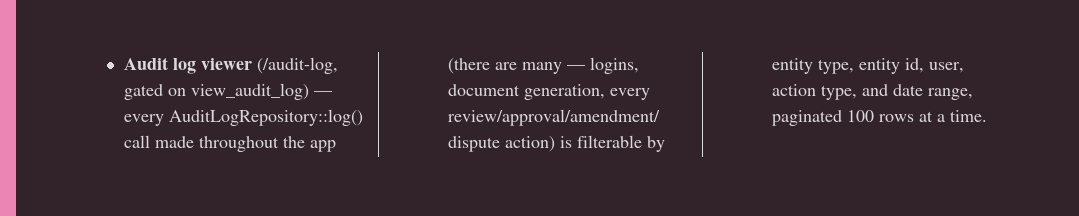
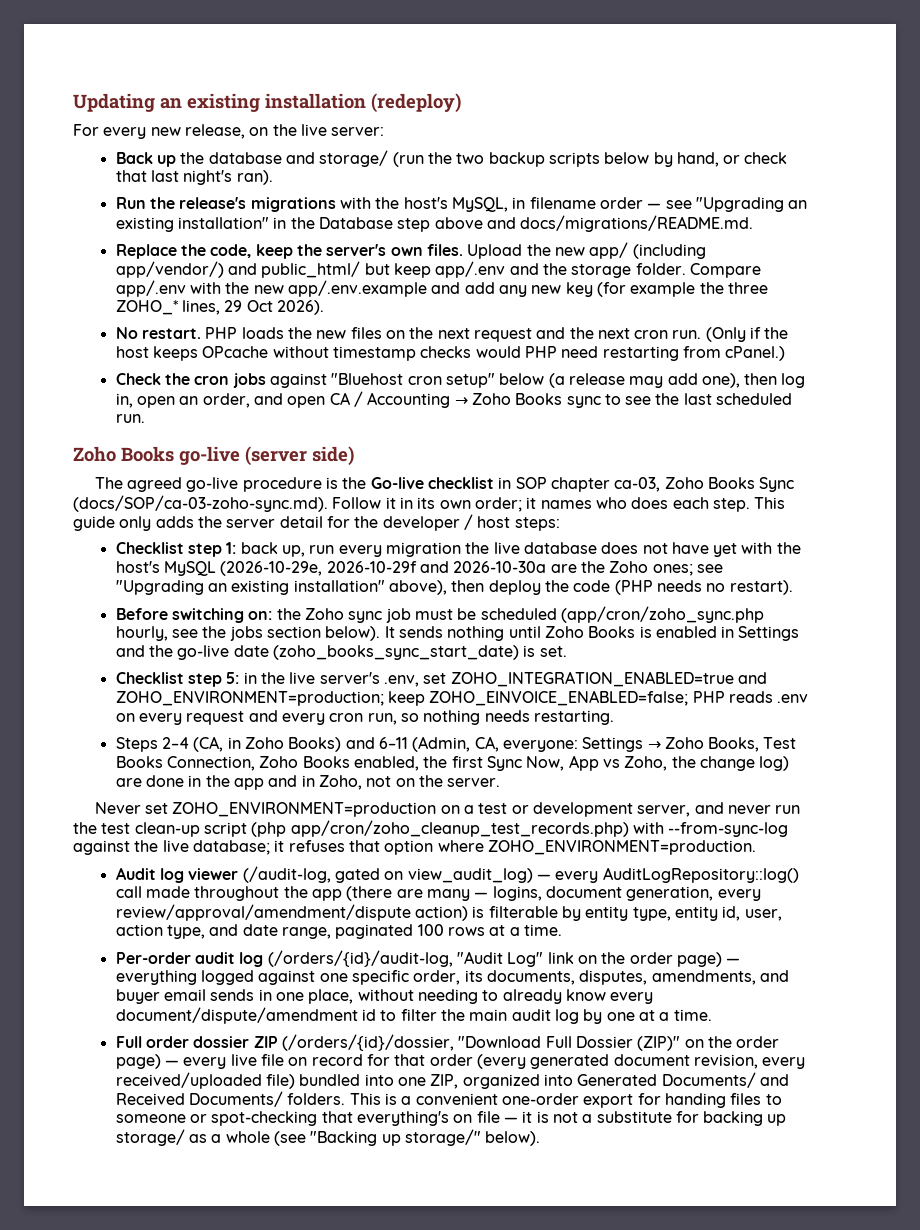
+ Updating an existing installation (redeploy)
+ For every new release, on the live server:
+ Back up the database and storage/ (run the two backup scripts below by hand, or check that last night's ran).
+ Run the release's migrations with the host's MySQL, in filename order — see "Upgrading an existing installation" in the Database step above and docs/migrations/README.md.
+ Replace the code, keep the server's own files. Upload the new app/ (including app/vendor/) and public_html/ but keep app/.env and the storage folder. Compare app/.env with the new app/.env.example and add any new key (for example the three ZOHO_* lines, 29 Oct 2026).
+ No restart. PHP loads the new files on the next request and the next cron run. (Only if the host keeps OPcache without timestamp checks would PHP need restarting from cPanel.)
+ Check the cron jobs against "Bluehost cron setup" below (a release may add one), then log in, open an order, and open CA / Accounting → Zoho Books sync to see the last scheduled run.
+ Zoho Books go-live (server side)
+ The agreed go-live procedure is the Go-live checklist in SOP chapter ca-03, Zoho Books Sync (docs/SOP/ca-03-zoho-sync.md). Follow it in its own order; it names who does each step. This guide only adds the server detail for the developer / host steps:
+ Checklist step 1: back up, run every migration the live database does not have yet with the host's MySQL (2026-10-29e, 2026-10-29f and 2026-10-30a are the Zoho ones; see "Upgrading an existing installation" above), then deploy the code (PHP needs no restart).
+ Before switching on: the Zoho sync job must be scheduled (app/cron/zoho_sync.php hourly, see the jobs section below). It sends nothing until Zoho Books is enabled in Settings and the go-live date (zoho_books_sync_start_date) is set.
+ Checklist step 5: in the live server's .env, set ZOHO_INTEGRATION_ENABLED=true and ZOHO_ENVIRONMENT=production; keep ZOHO_EINVOICE_ENABLED=false; PHP reads .env on every request and every cron run, so nothing needs restarting.
+ Steps 2–4 (CA, in Zoho Books) and 6–11 (Admin, CA, everyone: Settings → Zoho Books, Test Books Connection, Zoho Books enabled, the first Sync Now, App vs Zoho, the change log) are done in the app and in Zoho, not on the server.
+ Never set ZOHO_ENVIRONMENT=production on a test or development server, and never run the test clean-up script (php app/cron/zoho_cleanup_test_records.php) with --from-sync-log against the live database; it refuses that option where ZOHO_ENVIRONMENT=production.
+ Per-order audit log (/orders/{id}/audit-log, "Audit Log" link on the order page) — everything logged against one specific order, its documents, disputes, amendments, and buyer email sends in one place, without needing to already know every document/dispute/amendment id to filter the main audit log by one at a time.
+ Full order dossier ZIP (/orders/{id}/dossier, "Download Full Dossier (ZIP)" on the order page) — every live file on record for that order (every generated document revision, every received/uploaded file) bundled into one ZIP, organized into Generated Documents/ and Received Documents/ folders. This is a convenient one-order export for handing files to someone or spot-checking that everything's on file — it is not a substitute for backing up storage/ as a whole (see "Backing up storage/" below).

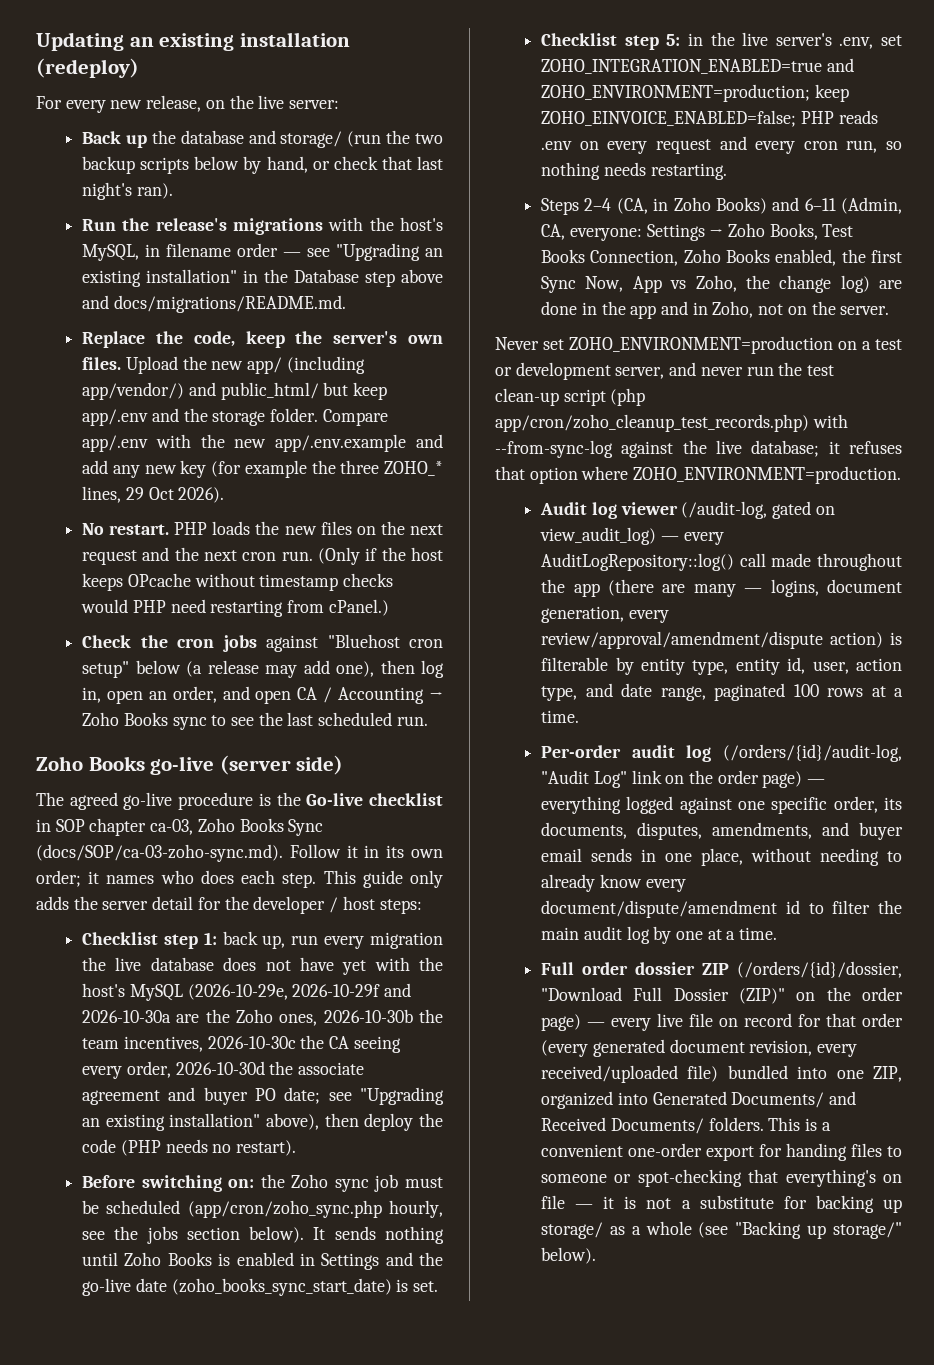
- Checklist step 1: back up, run every migration the live database does not have yet with the host's MySQL (2026-10-29e, 2026-10-29f and 2026-10-30a are the Zoho ones; see "Upgrading an existing installation" above), then deploy the code (PHP needs no restart).
+ Checklist step 1: back up, run every migration the live database does not have yet with the host's MySQL (2026-10-29e, 2026-10-29f and 2026-10-30a are the Zoho ones, 2026-10-30b the team incentives, 2026-10-30c the CA seeing every order, 2026-10-30d the associate agreement and buyer PO date; see "Upgrading an existing installation" above), then deploy the code (PHP needs no restart).

